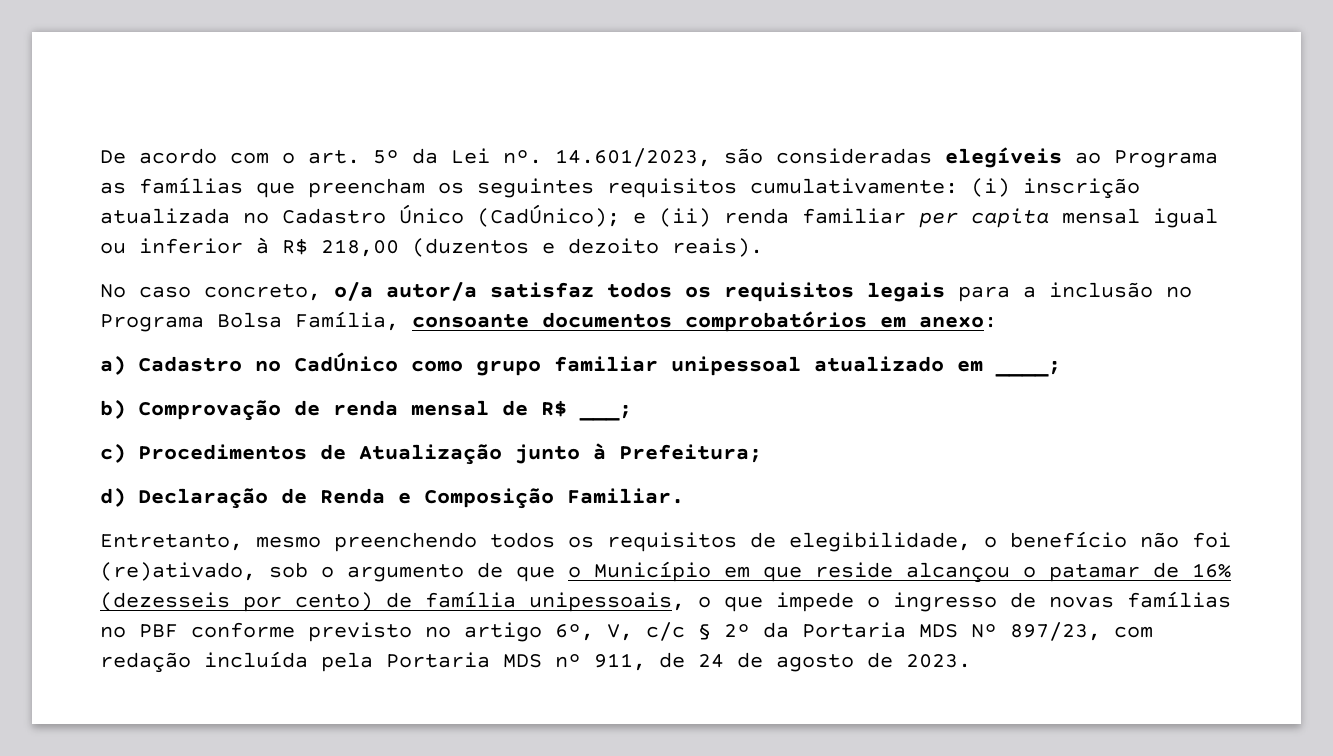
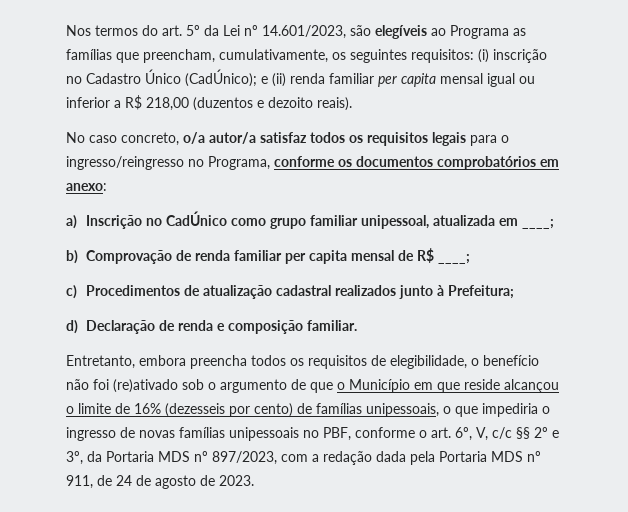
- De acordo com o art. 5º da Lei nº. 14.601/2023, são consideradas elegíveis ao Programa as famílias que preencham os seguintes requisitos cumulativamente: (i) inscrição atualizada no Cadastro Único (CadÚnico); e (ii) renda familiar per capita mensal igual ou inferior à R$ 218,00 (duzentos e dezoito reais).
+ Nos termos do art. 5º da Lei nº 14.601/2023, são elegíveis ao Programa as famílias que preencham, cumulativamente, os seguintes requisitos: (i) inscrição no Cadastro Único (CadÚnico); e (ii) renda familiar per capita mensal igual ou inferior a R$ 218,00 (duzentos e dezoito reais).
- No caso concreto, o/a autor/a satisfaz todos os requisitos legais para a inclusão no Programa Bolsa Família, consoante documentos comprobatórios em anexo:
+ No caso concreto, o/a autor/a satisfaz todos os requisitos legais para o ingresso/reingresso no Programa, conforme os documentos comprobatórios em anexo:
- a) Cadastro no CadÚnico como grupo familiar unipessoal atualizado em ____;
+ a) Inscrição no CadÚnico como grupo familiar unipessoal, atualizada em ____;
- b) Comprovação de renda mensal de R$ ___;
+ b) Comprovação de renda familiar per capita mensal de R$ ____;
- c) Procedimentos de Atualização junto à Prefeitura;
+ c) Procedimentos de atualização cadastral realizados junto à Prefeitura;
- d) Declaração de Renda e Composição Familiar.
+ d) Declaração de renda e composição familiar.
- Entretanto, mesmo preenchendo todos os requisitos de elegibilidade, o benefício não foi (re)ativado, sob o argumento de que o Município em que reside alcançou o patamar de 16% (dezesseis por cento) de família unipessoais, o que impede o ingresso de novas famílias no PBF conforme previsto no artigo 6º, V, c/c § 2º da Portaria MDS Nº 897/23, com redação incluída pela Portaria MDS nº 911, de 24 de agosto de 2023.
+ Entretanto, embora preencha todos os requisitos de elegibilidade, o benefício não foi (re)ativado sob o argumento de que o Município em que reside alcançou o limite de 16% (dezesseis por cento) de famílias unipessoais, o que impediria o ingresso de novas famílias unipessoais no PBF, conforme o art. 6º, V, c/c §§ 2º e 3º, da Portaria MDS nº 897/2023, com a redação dada pela Portaria MDS nº 911, de 24 de agosto de 2023.

